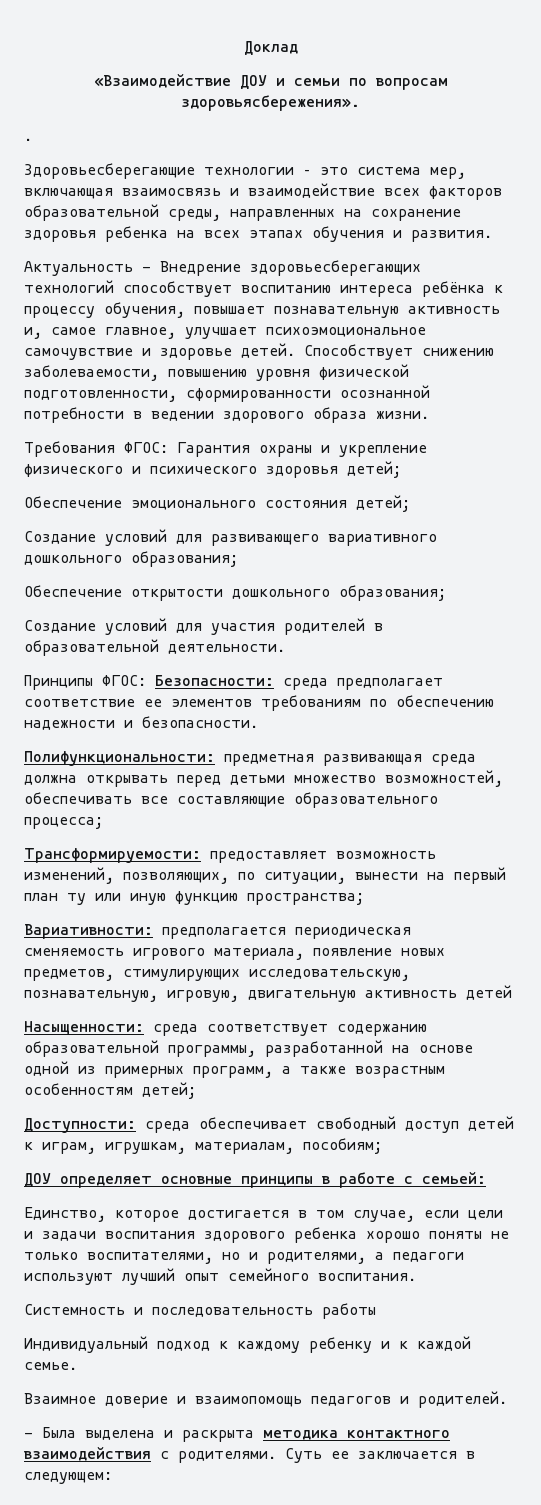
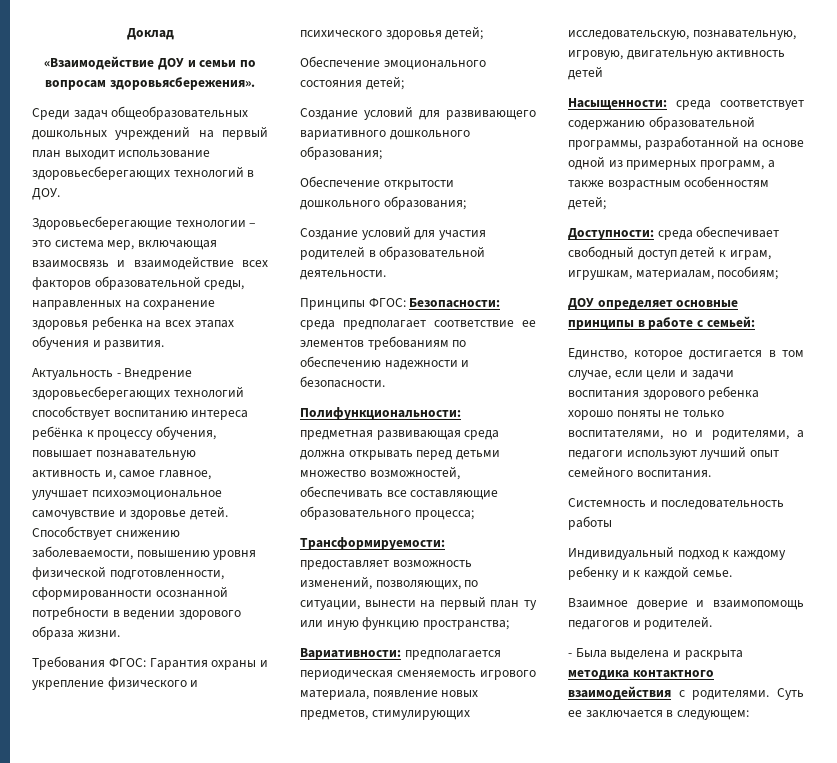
- .
+ Среди задач общеобразовательных дошкольных учреждений на первый план выходит использование здоровьесберегающих технологий в ДОУ.

